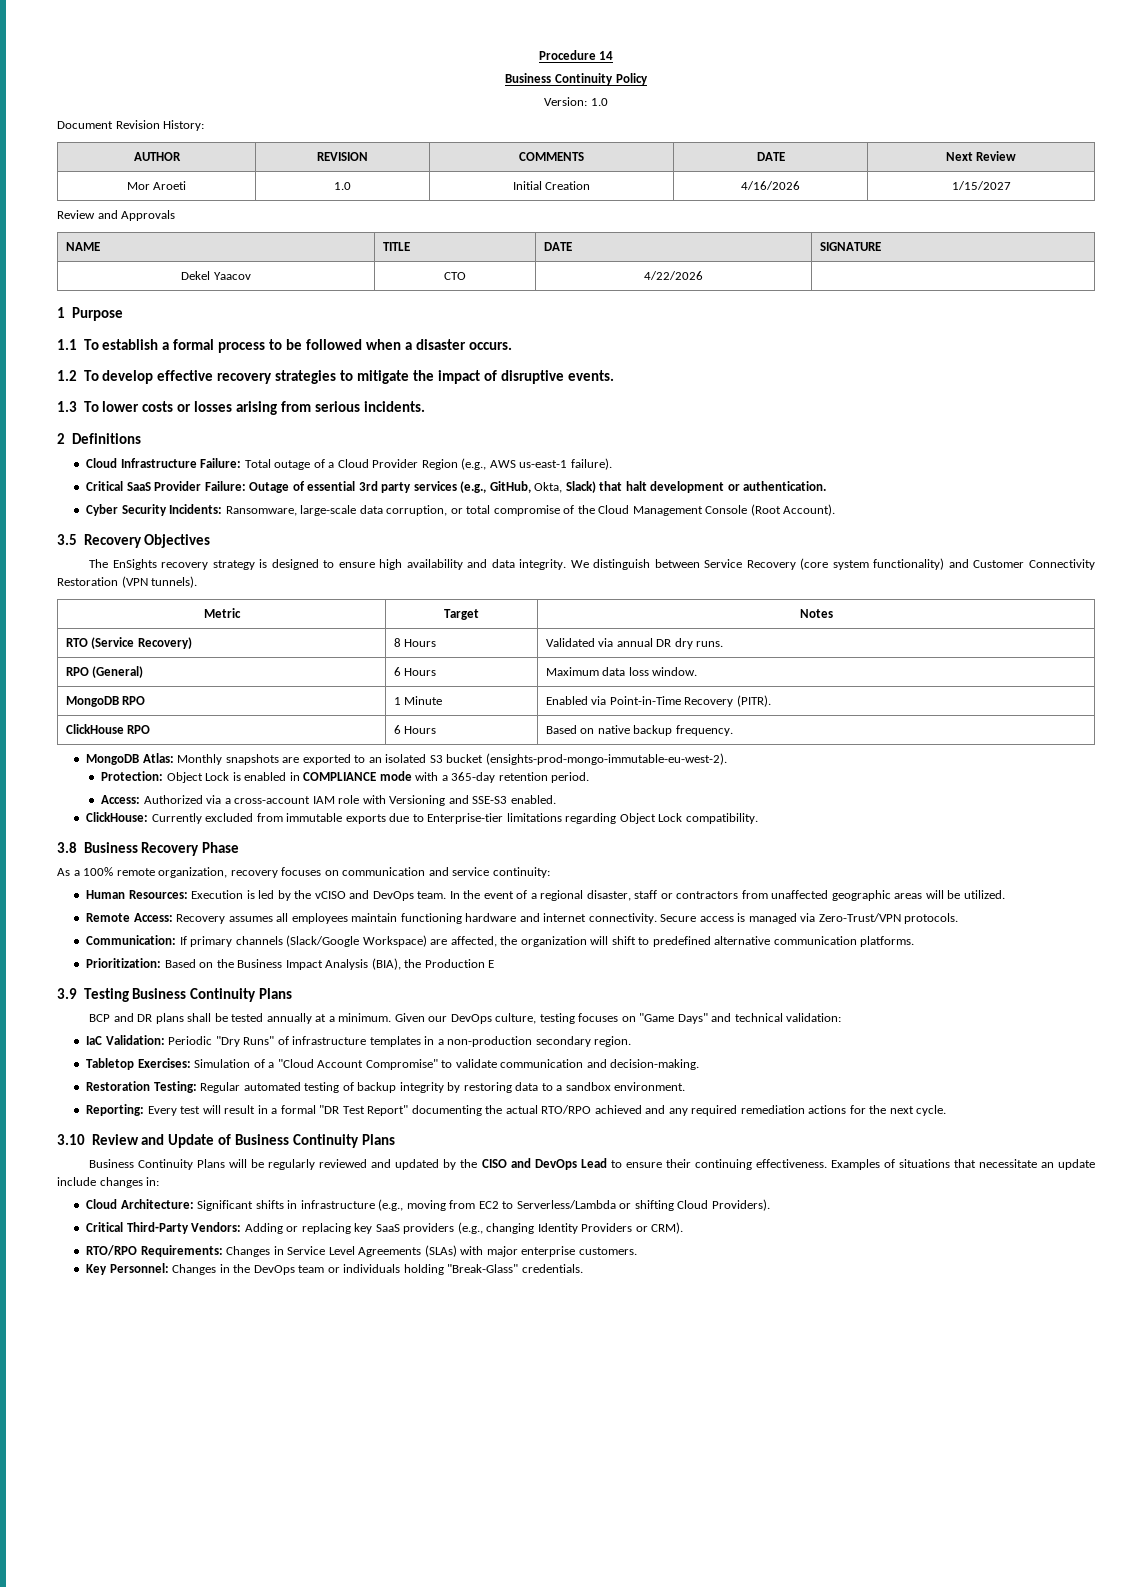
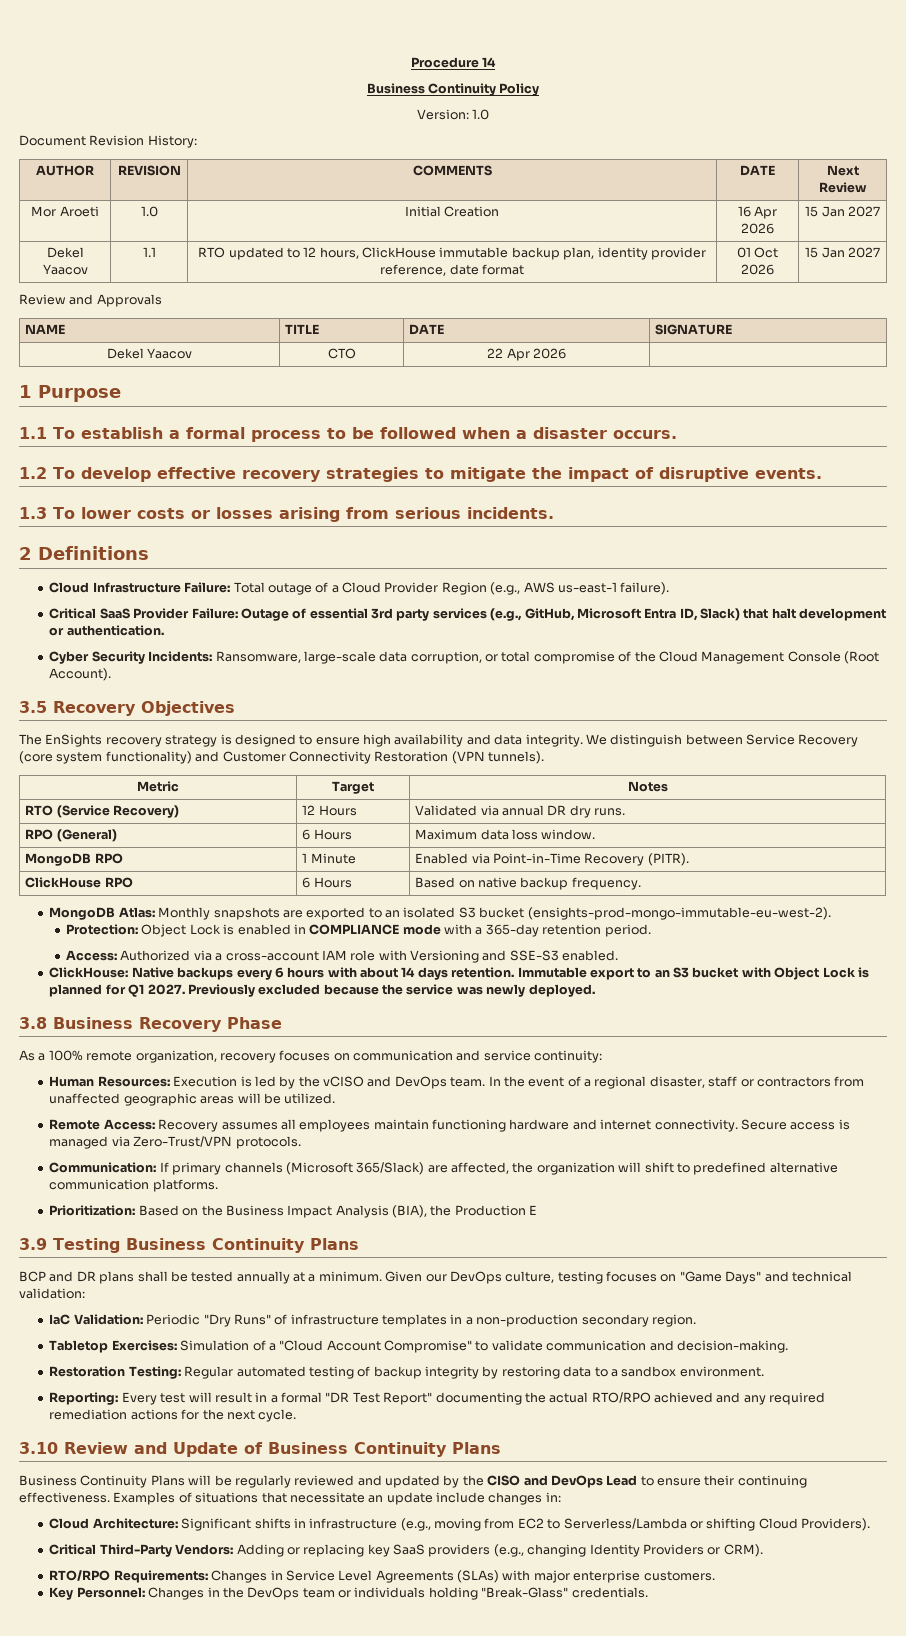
- Mor Aroeti | 1.0 | Initial Creation | 4/16/2026 | 1/15/2027
+ Mor Aroeti | 1.0 | Initial Creation | 16 Apr 2026 | 15 Jan 2027
+ Dekel Yaacov | 1.1 | RTO updated to 12 hours, ClickHouse immutable backup plan, identity provider reference, date format | 01 Oct 2026 | 15 Jan 2027
- Dekel Yaacov | CTO | 4/22/2026 |
+ Dekel Yaacov | CTO | 22 Apr 2026 |
- Critical SaaS Provider Failure: Outage of essential 3rd party services (e.g., GitHub, Okta, Slack) that halt development or authentication.
+ Critical SaaS Provider Failure: Outage of essential 3rd party services (e.g., GitHub, Microsoft Entra ID, Slack) that halt development or authentication.
- RTO (Service Recovery) | 8 Hours | Validated via annual DR dry runs.
+ RTO (Service Recovery) | 12 Hours | Validated via annual DR dry runs.
- ClickHouse: Currently excluded from immutable exports due to Enterprise-tier limitations regarding Object Lock compatibility.
+ ClickHouse: Native backups every 6 hours with about 14 days retention. Immutable export to an S3 bucket with Object Lock is planned for Q1 2027. Previously excluded because the service was newly deployed.
- Communication: If primary channels (Slack/Google Workspace) are affected, the organization will shift to predefined alternative communication platforms.
+ Communication: If primary channels (Microsoft 365/Slack) are affected, the organization will shift to predefined alternative communication platforms.

